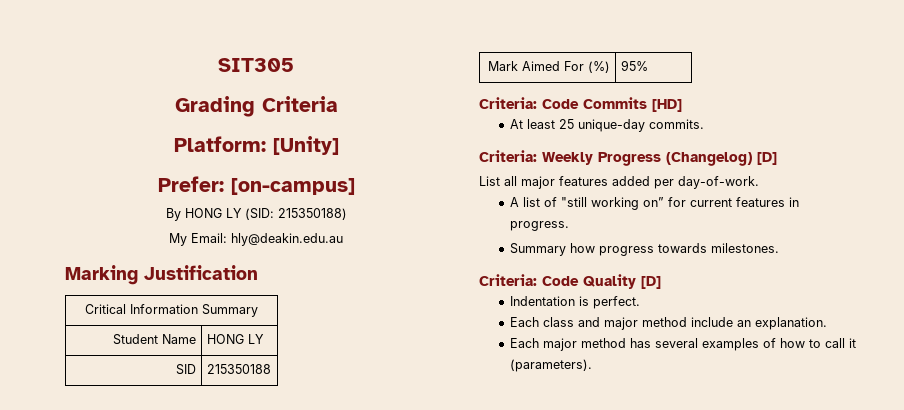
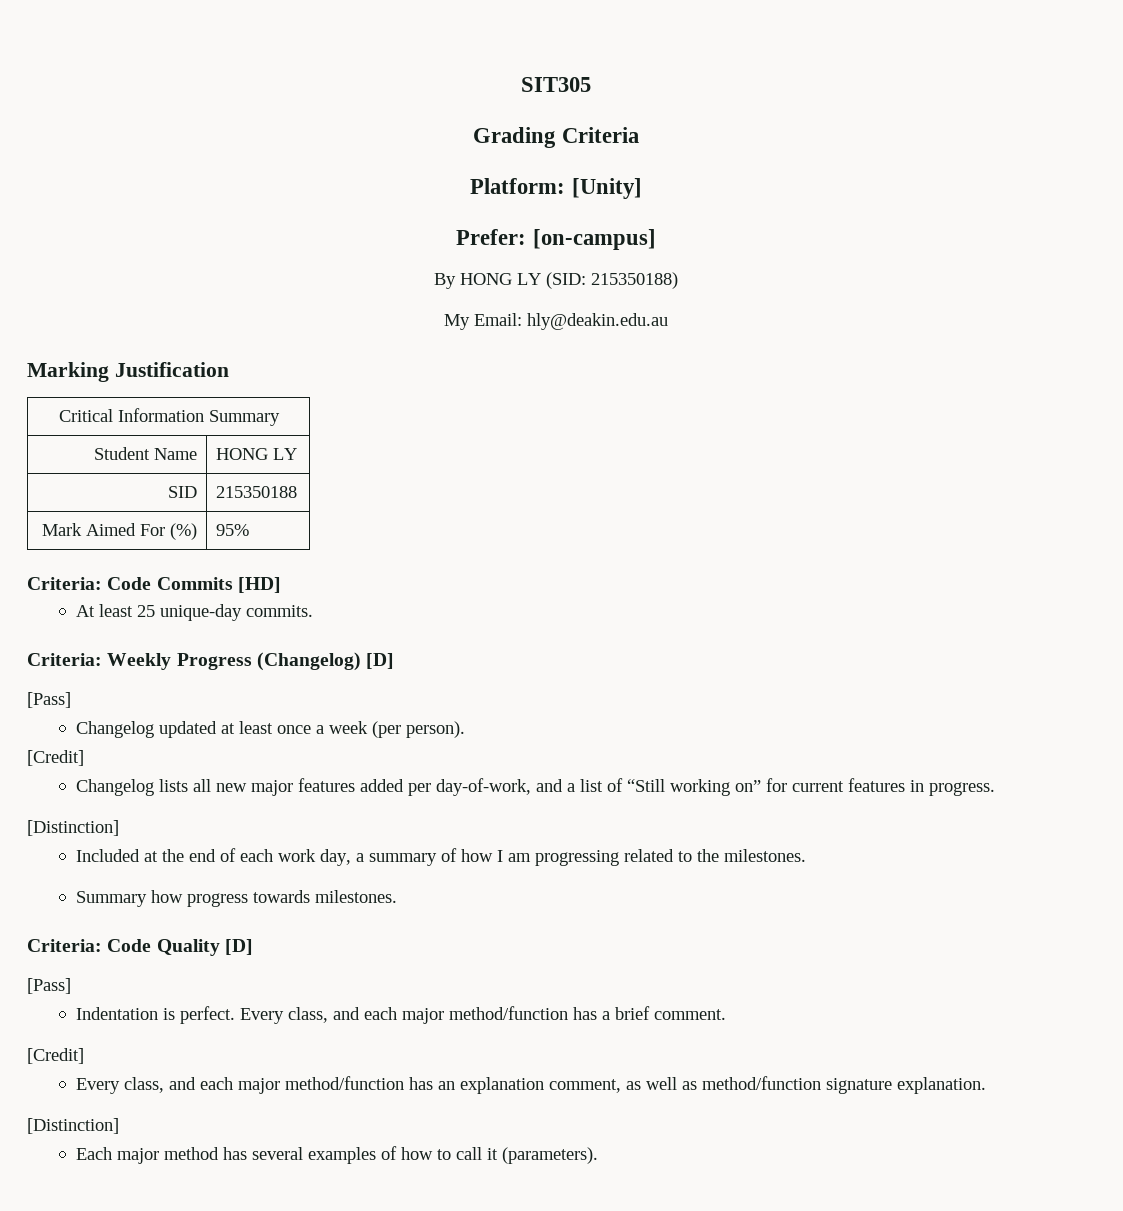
  Criteria: Weekly Progress (Changelog) [D]
- List all major features added per day-of-work.
- A list of "still working on” for current features in progress.
+ [Pass]
+ Changelog updated at least once a week (per person).
+ [Credit]
+ Changelog lists all new major features added per day-of-work, and a list of “Still working on” for current features in progress.
+ [Distinction]
+ Included at the end of each work day, a summary of how I am progressing related to the milestones.
  Criteria: Code Quality [D]
+ [Pass]
- Indentation is perfect.
- Each class and major method include an explanation.
+ Indentation is perfect. Every class, and each major method/function has a brief comment.
+ [Credit]
+ Every class, and each major method/function has an explanation comment, as well as method/function signature explanation.
+ [Distinction]

